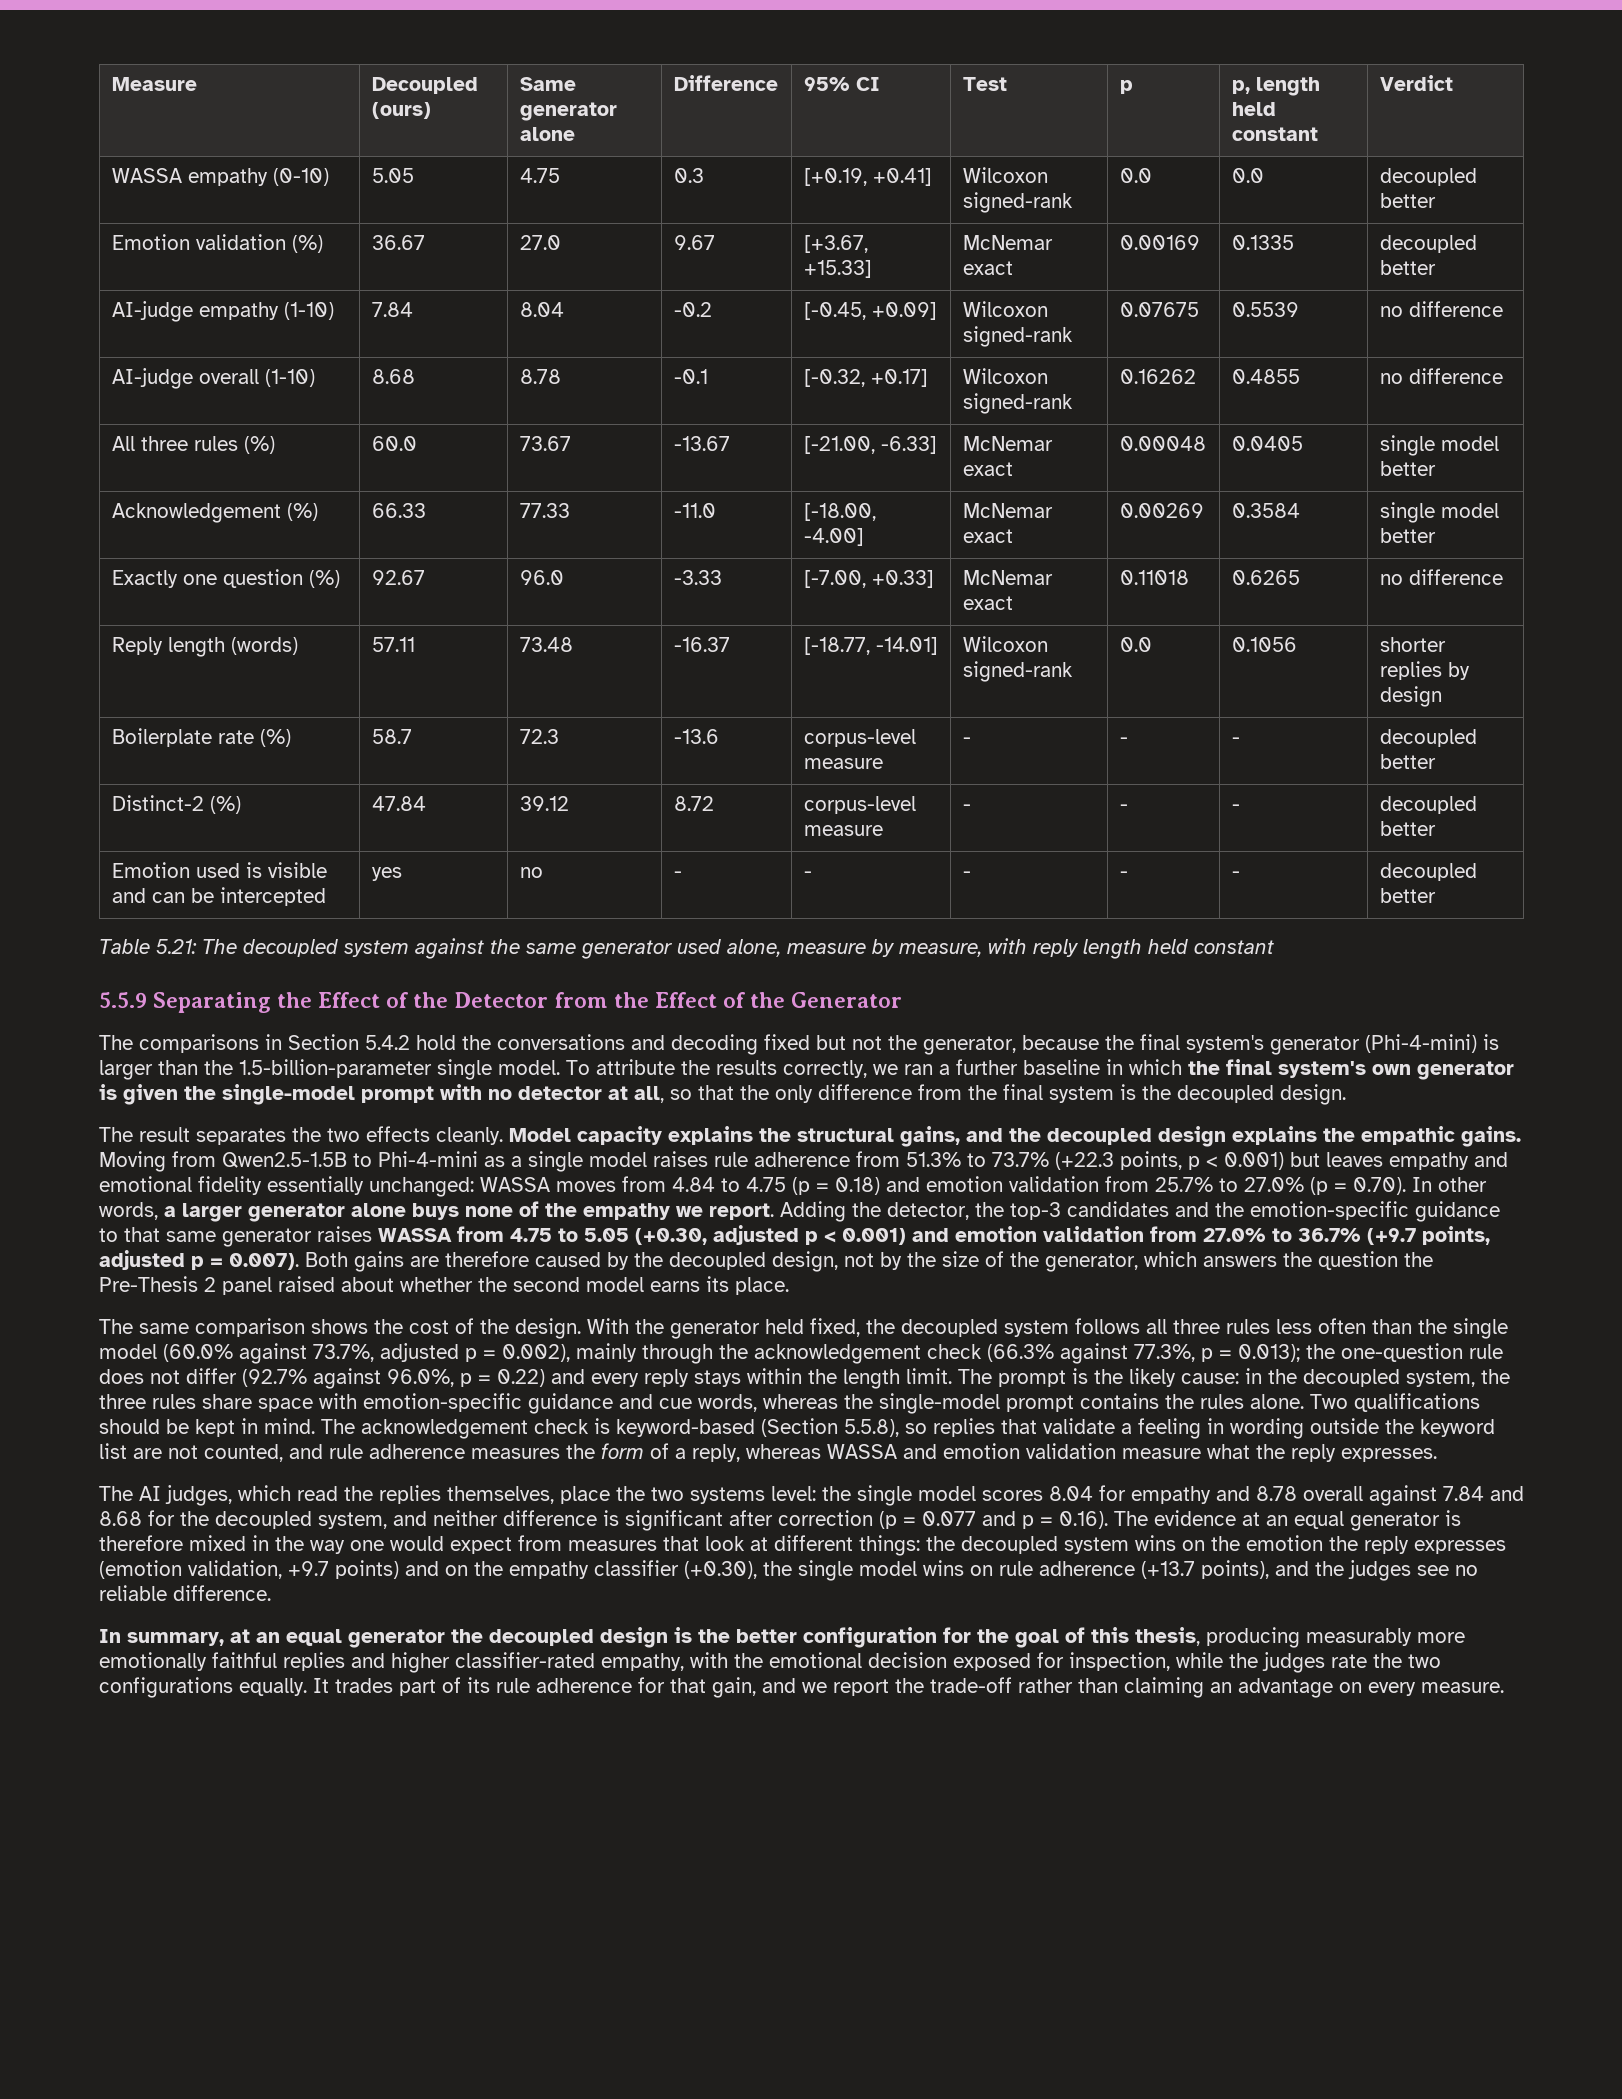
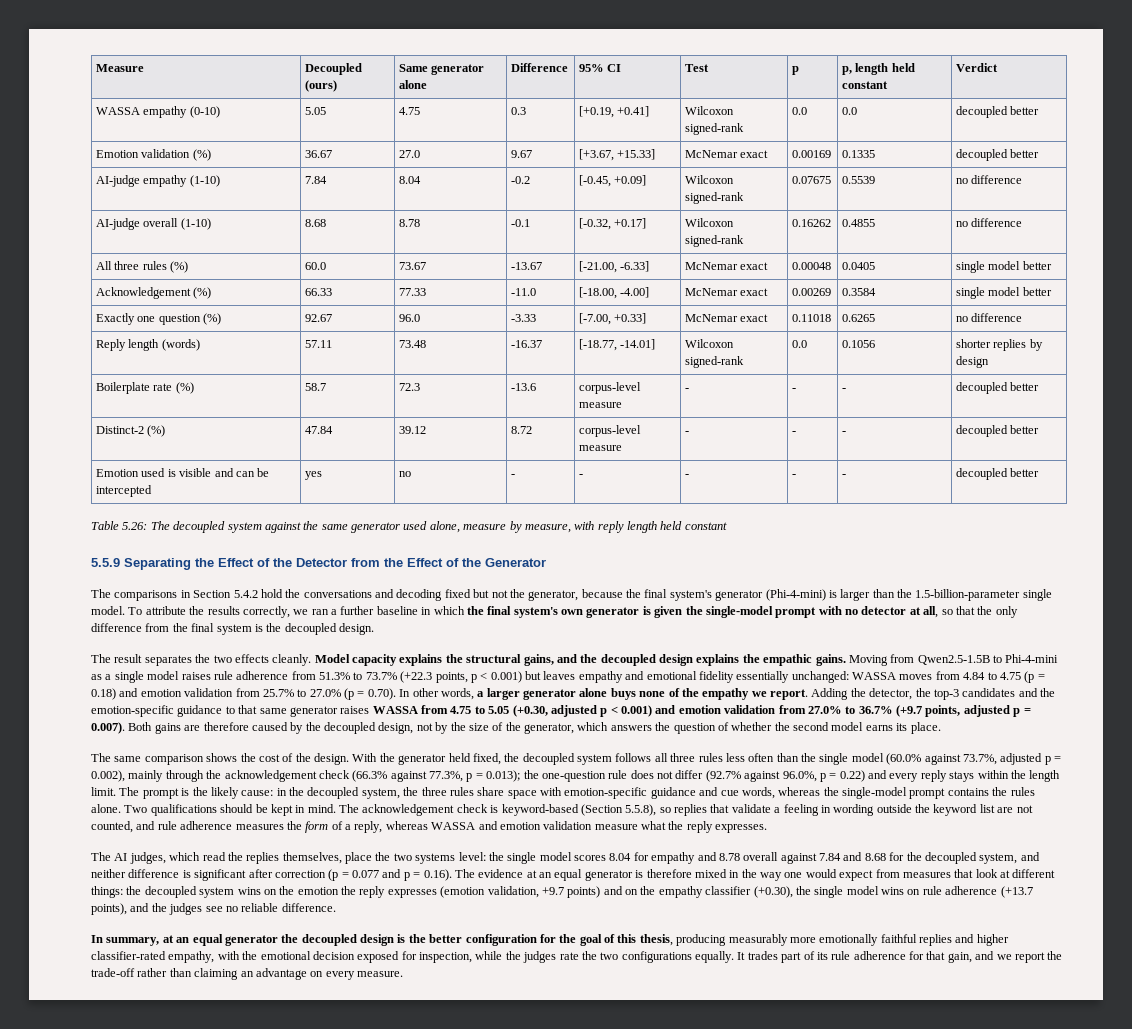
- Table 5.21: The decoupled system against the same generator used alone, measure by measure, with reply length held constant
+ Table 5.26: The decoupled system against the same generator used alone, measure by measure, with reply length held constant
- Adding the detector, the top-3 candidates and the emotion-specific guidance to that same generator raises WASSA from 4.75 to 5.05 (+0.30, adjusted p < 0.001) and emotion validation from 27.0% to 36.7% (+9.7 points, adjusted p = 0.007). Both gains are therefore caused by the decoupled design, not by the size of the generator, which answers the question the Pre-Thesis 2 panel raised about whether the second model earns its place.
+ Adding the detector, the top-3 candidates and the emotion-specific guidance to that same generator raises WASSA from 4.75 to 5.05 (+0.30, adjusted p < 0.001) and emotion validation from 27.0% to 36.7% (+9.7 points, adjusted p = 0.007). Both gains are therefore caused by the decoupled design, not by the size of the generator, which answers the question of whether the second model earns its place.

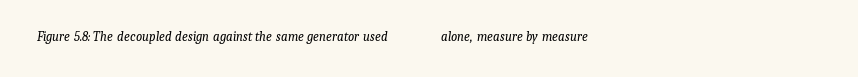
- Measure | Decoupled (ours) | Same generator alone | Difference | 95% CI | Test | p | p, length held constant | Verdict
- WASSA empathy (0-10) | 5.05 | 4.75 | 0.3 | [+0.19, +0.41] | Wilcoxon signed-rank | 0.0 | 0.0 | decoupled better
- Emotion validation (%) | 36.67 | 27.0 | 9.67 | [+3.67, +15.33] | McNemar exact | 0.00169 | 0.1335 | decoupled better
- AI-judge empathy (1-10) | 7.84 | 8.04 | -0.2 | [-0.45, +0.09] | Wilcoxon signed-rank | 0.07675 | 0.5539 | no difference
- AI-judge overall (1-10) | 8.68 | 8.78 | -0.1 | [-0.32, +0.17] | Wilcoxon signed-rank | 0.16262 | 0.4855 | no difference
- All three rules (%) | 60.0 | 73.67 | -13.67 | [-21.00, -6.33] | McNemar exact | 0.00048 | 0.0405 | single model better
- Acknowledgement (%) | 66.33 | 77.33 | -11.0 | [-18.00, -4.00] | McNemar exact | 0.00269 | 0.3584 | single model better
- Exactly one question (%) | 92.67 | 96.0 | -3.33 | [-7.00, +0.33] | McNemar exact | 0.11018 | 0.6265 | no difference
- Reply length (words) | 57.11 | 73.48 | -16.37 | [-18.77, -14.01] | Wilcoxon signed-rank | 0.0 | 0.1056 | shorter replies by design
- Boilerplate rate (%) | 58.7 | 72.3 | -13.6 | corpus-level measure | - | - | - | decoupled better
- Distinct-2 (%) | 47.84 | 39.12 | 8.72 | corpus-level measure | - | - | - | decoupled better
- Emotion used is visible and can be intercepted | yes | no | - | - | - | - | - | decoupled better
- Table 5.26: The decoupled system against the same generator used alone, measure by measure, with reply length held constant
- 5.5.9 Separating the Effect of the Detector from the Effect of the Generator
- The comparisons in Section 5.4.2 hold the conversations and decoding fixed but not the generator, because the final system's generator (Phi-4-mini) is larger than the 1.5-billion-parameter single model. To attribute the results correctly, we ran a further baseline in which the final system's own generator is given the single-model prompt with no detector at all, so that the only difference from the final system is the decoupled design.
- The result separates the two effects cleanly. Model capacity explains the structural gains, and the decoupled design explains the empathic gains. Moving from Qwen2.5-1.5B to Phi-4-mini as a single model raises rule adherence from 51.3% to 73.7% (+22.3 points, p < 0.001) but leaves empathy and emotional fidelity essentially unchanged: WASSA moves from 4.84 to 4.75 (p = 0.18) and emotion validation from 25.7% to 27.0% (p = 0.70). In other words, a larger generator alone buys none of the empathy we report. Adding the detector, the top-3 candidates and the emotion-specific guidance to that same generator raises WASSA from 4.75 to 5.05 (+0.30, adjusted p < 0.001) and emotion validation from 27.0% to 36.7% (+9.7 points, adjusted p = 0.007). Both gains are therefore caused by the decoupled design, not by the size of the generator, which answers the question of whether the second model earns its place.
- The same comparison shows the cost of the design. With the generator held fixed, the decoupled system follows all three rules less often than the single model (60.0% against 73.7%, adjusted p = 0.002), mainly through the acknowledgement check (66.3% against 77.3%, p = 0.013); the one-question rule does not differ (92.7% against 96.0%, p = 0.22) and every reply stays within the length limit. The prompt is the likely cause: in the decoupled system, the three rules share space with emotion-specific guidance and cue words, whereas the single-model prompt contains the rules alone. Two qualifications should be kept in mind. The acknowledgement check is keyword-based (Section 5.5.8), so replies that validate a feeling in wording outside the keyword list are not counted, and rule adherence measures the form of a reply, whereas WASSA and emotion validation measure what the reply expresses.
- The AI judges, which read the replies themselves, place the two systems level: the single model scores 8.04 for empathy and 8.78 overall against 7.84 and 8.68 for the decoupled system, and neither difference is significant after correction (p = 0.077 and p = 0.16). The evidence at an equal generator is therefore mixed in the way one would expect from measures that look at different things: the decoupled system wins on the emotion the reply expresses (emotion validation, +9.7 points) and on the empathy classifier (+0.30), the single model wins on rule adherence (+13.7 points), and the judges see no reliable difference.
- In summary, at an equal generator the decoupled design is the better configuration for the goal of this thesis, producing measurably more emotionally faithful replies and higher classifier-rated empathy, with the emotional decision exposed for inspection, while the judges rate the two configurations equally. It trades part of its rule adherence for that gain, and we report the trade-off rather than claiming an advantage on every measure.
+ Figure 5.8: The decoupled design against the same generator used alone, measure by measure

